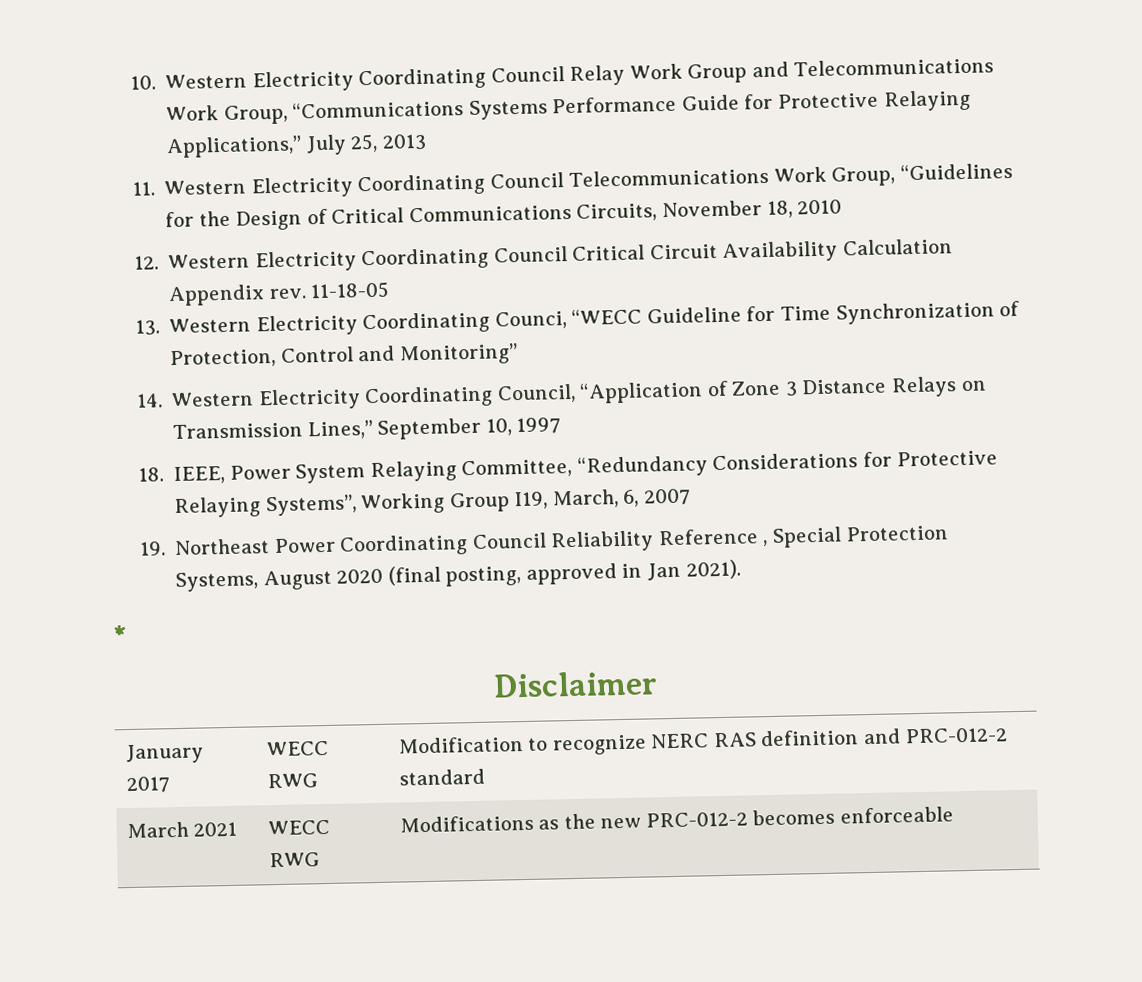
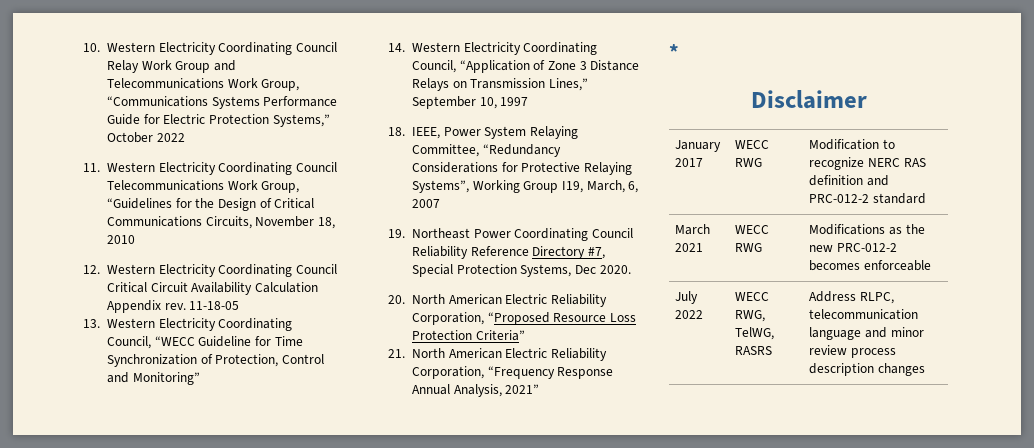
- 10. Western Electricity Coordinating Council Relay Work Group and Telecommunications Work Group, “Communications Systems Performance Guide for Protective Relaying Applications,” July 25, 2013
+ 10. Western Electricity Coordinating Council Relay Work Group and Telecommunications Work Group, “Communications Systems Performance Guide for Electric Protection Systems,” October 2022
- 13. Western Electricity Coordinating Counci, “WECC Guideline for Time Synchronization of Protection, Control and Monitoring”
+ 13. Western Electricity Coordinating Council, “WECC Guideline for Time Synchronization of Protection, Control and Monitoring”
- 19. Northeast Power Coordinating Council Reliability Reference , Special Protection Systems, August 2020 (final posting, approved in Jan 2021).
+ 19. Northeast Power Coordinating Council Reliability Reference Directory #7, Special Protection Systems, Dec 2020.
+ 20. North American Electric Reliability Corporation, “Proposed Resource Loss Protection Criteria”
+ 21. North American Electric Reliability Corporation, “Frequency Response Annual Analysis, 2021”
+ July 2022 | WECC RWG, TelWG, RASRS | Address RLPC, telecommunication language and minor review process description changes

